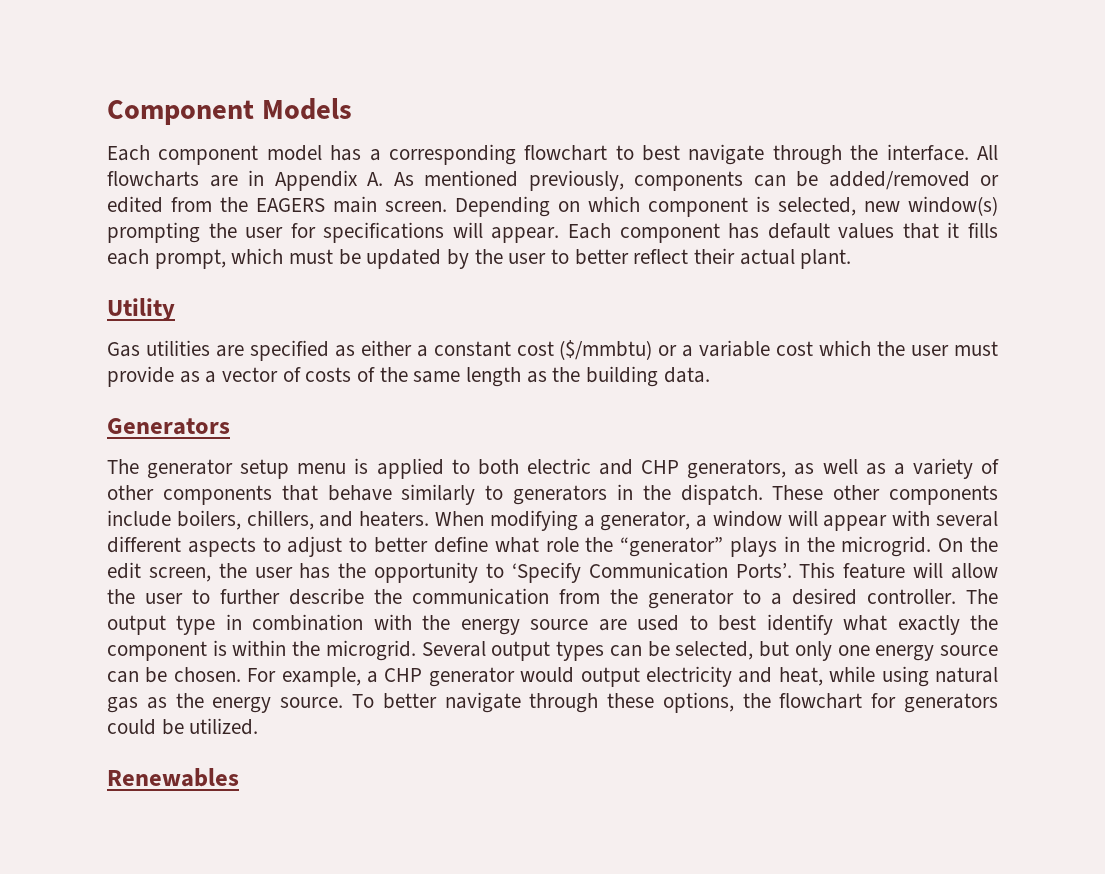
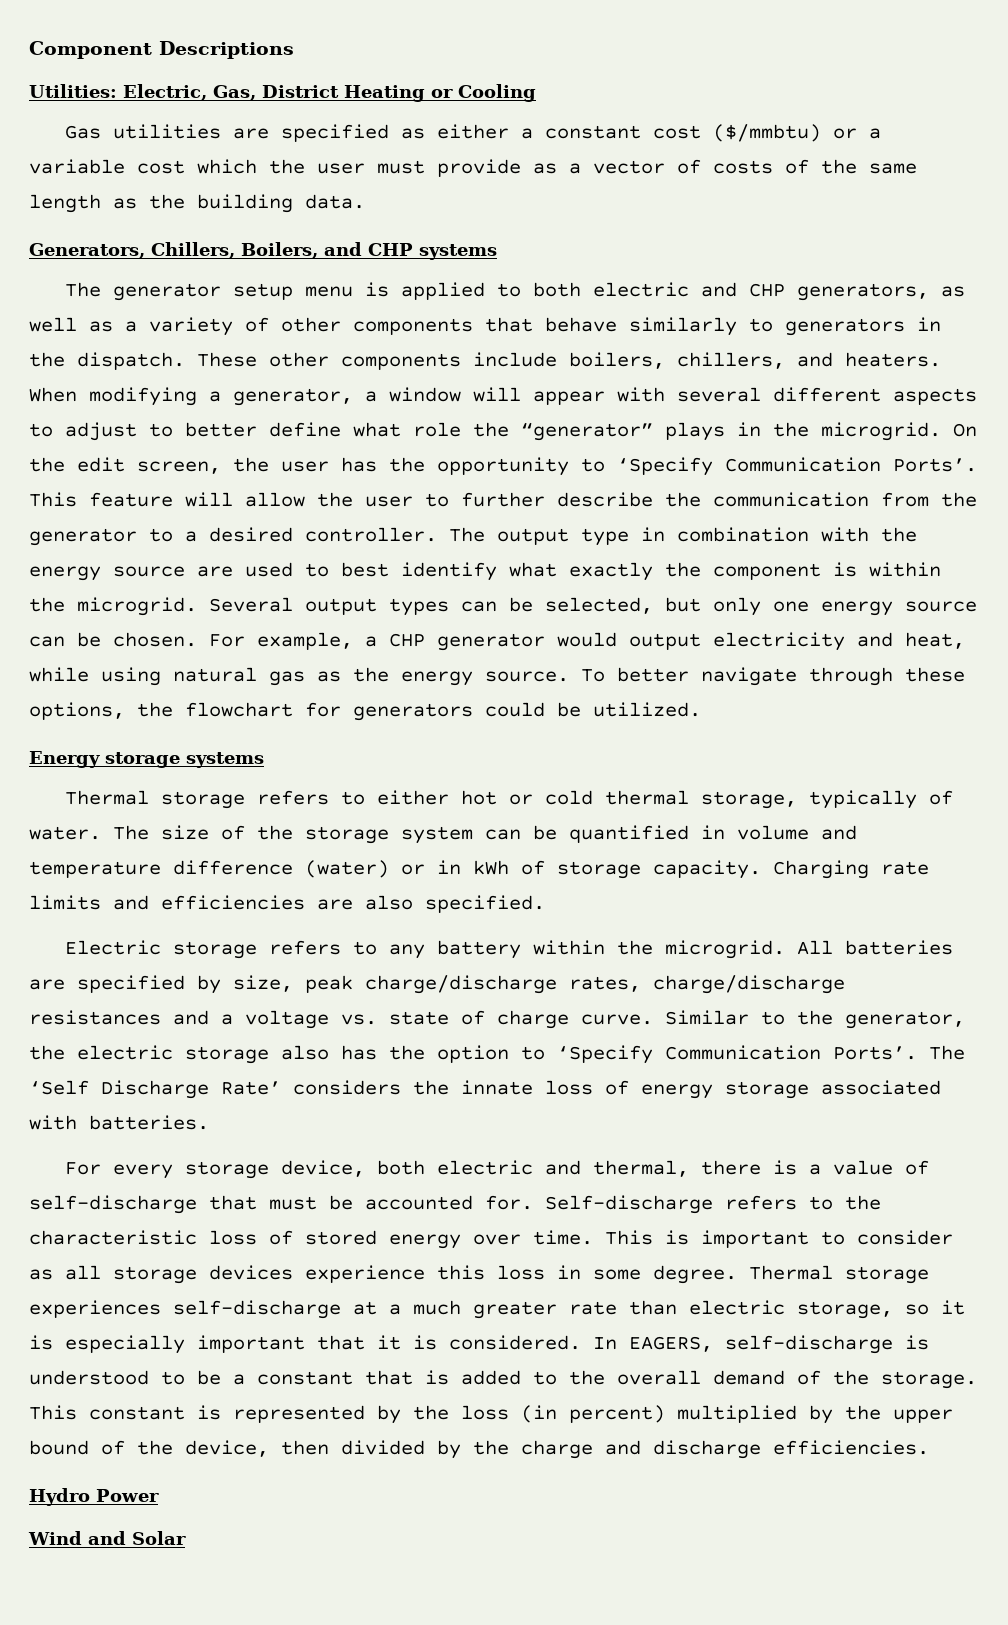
- Component Models
- Each component model has a corresponding flowchart to best navigate through the interface. All flowcharts are in Appendix A. As mentioned previously, components can be added/removed or edited from the EAGERS main screen. Depending on which component is selected, new window(s) prompting the user for specifications will appear. Each component has default values that it fills each prompt, which must be updated by the user to better reflect their actual plant.
- Utility
+ Component Descriptions
+ Utilities: Electric, Gas, District Heating or Cooling
- Generators
+ Generators, Chillers, Boilers, and CHP systems
- Renewables
+ Energy storage systems
+ Thermal storage refers to either hot or cold thermal storage, typically of water. The size of the storage system can be quantified in volume and temperature difference (water) or in kWh of storage capacity. Charging rate limits and efficiencies are also specified.
+ Electric storage refers to any battery within the microgrid. All batteries are specified by size, peak charge/discharge rates, charge/discharge resistances and a voltage vs. state of charge curve. Similar to the generator, the electric storage also has the option to ‘Specify Communication Ports’. The ‘Self Discharge Rate’ considers the innate loss of energy storage associated with batteries.
+ For every storage device, both electric and thermal, there is a value of self-discharge that must be accounted for. Self-discharge refers to the characteristic loss of stored energy over time. This is important to consider as all storage devices experience this loss in some degree. Thermal storage experiences self-discharge at a much greater rate than electric storage, so it is especially important that it is considered. In EAGERS, self-discharge is understood to be a constant that is added to the overall demand of the storage. This constant is represented by the loss (in percent) multiplied by the upper bound of the device, then divided by the charge and discharge efficiencies.
+ Hydro Power
+ Wind and Solar

